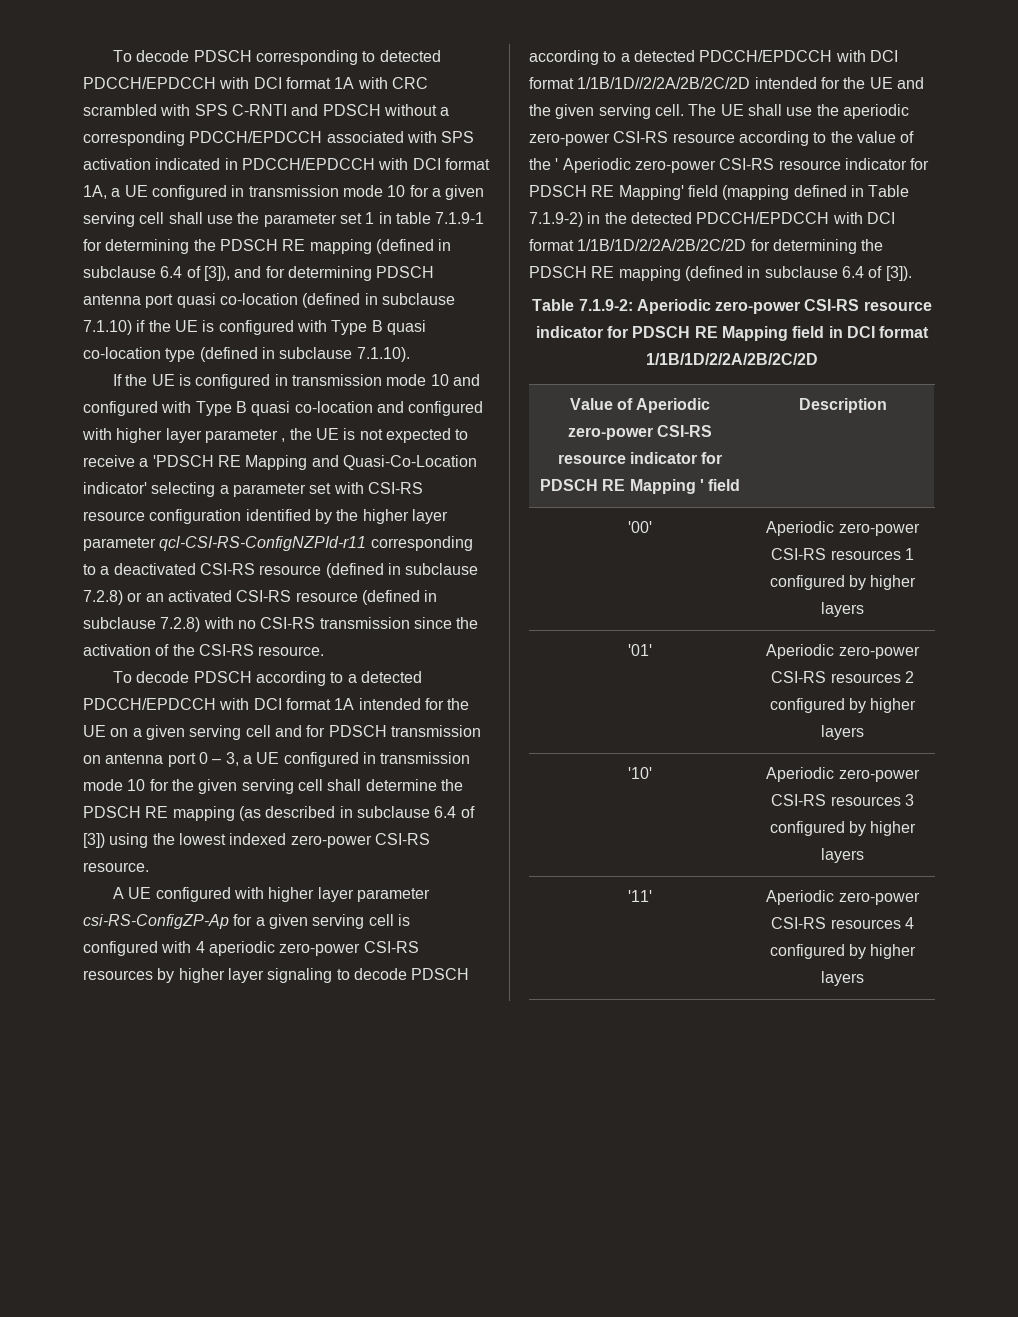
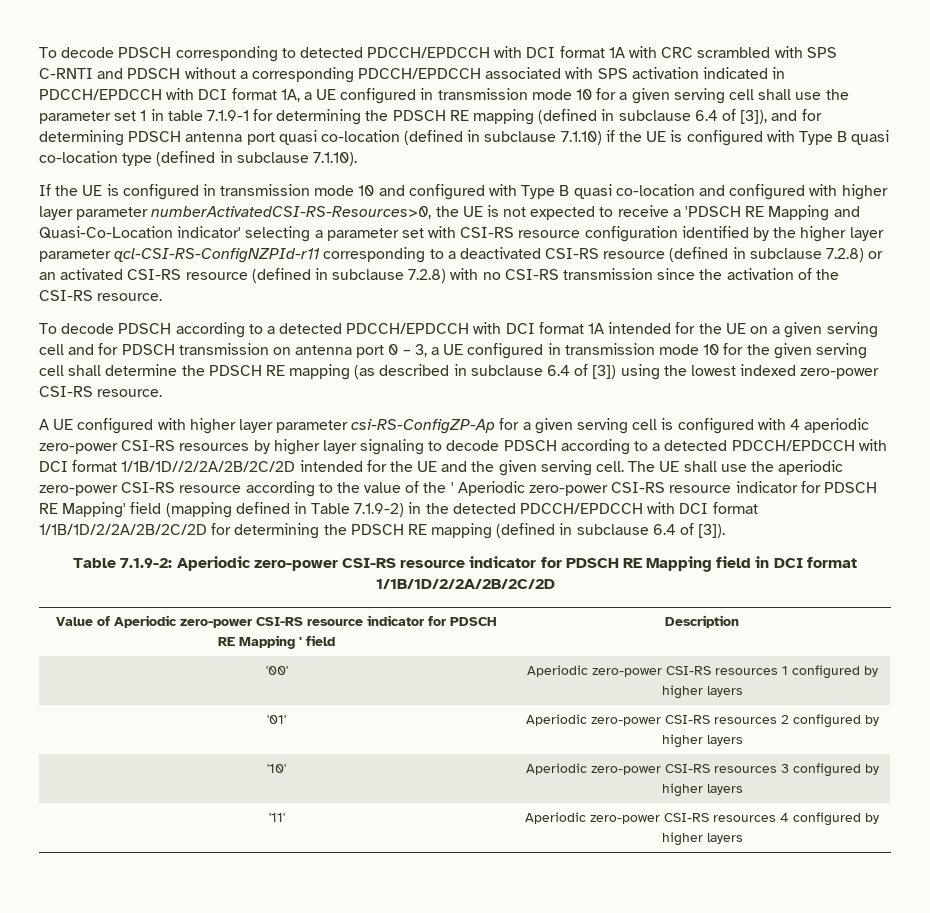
- If the UE is configured in transmission mode 10 and configured with Type B quasi co-location and configured with higher layer parameter , the UE is not expected to receive a 'PDSCH RE Mapping and Quasi-Co-Location indicator' selecting a parameter set with CSI-RS resource configuration identified by the higher layer parameter qcl-CSI-RS-ConfigNZPId-r11 corresponding to a deactivated CSI-RS resource (defined in subclause 7.2.8) or an activated CSI-RS resource (defined in subclause 7.2.8) with no CSI-RS transmission since the activation of the CSI-RS resource.
+ If the UE is configured in transmission mode 10 and configured with Type B quasi co-location and configured with higher layer parameter numberActivatedCSI-RS-Resources>0, the UE is not expected to receive a 'PDSCH RE Mapping and Quasi-Co-Location indicator' selecting a parameter set with CSI-RS resource configuration identified by the higher layer parameter qcl-CSI-RS-ConfigNZPId-r11 corresponding to a deactivated CSI-RS resource (defined in subclause 7.2.8) or an activated CSI-RS resource (defined in subclause 7.2.8) with no CSI-RS transmission since the activation of the CSI-RS resource.

